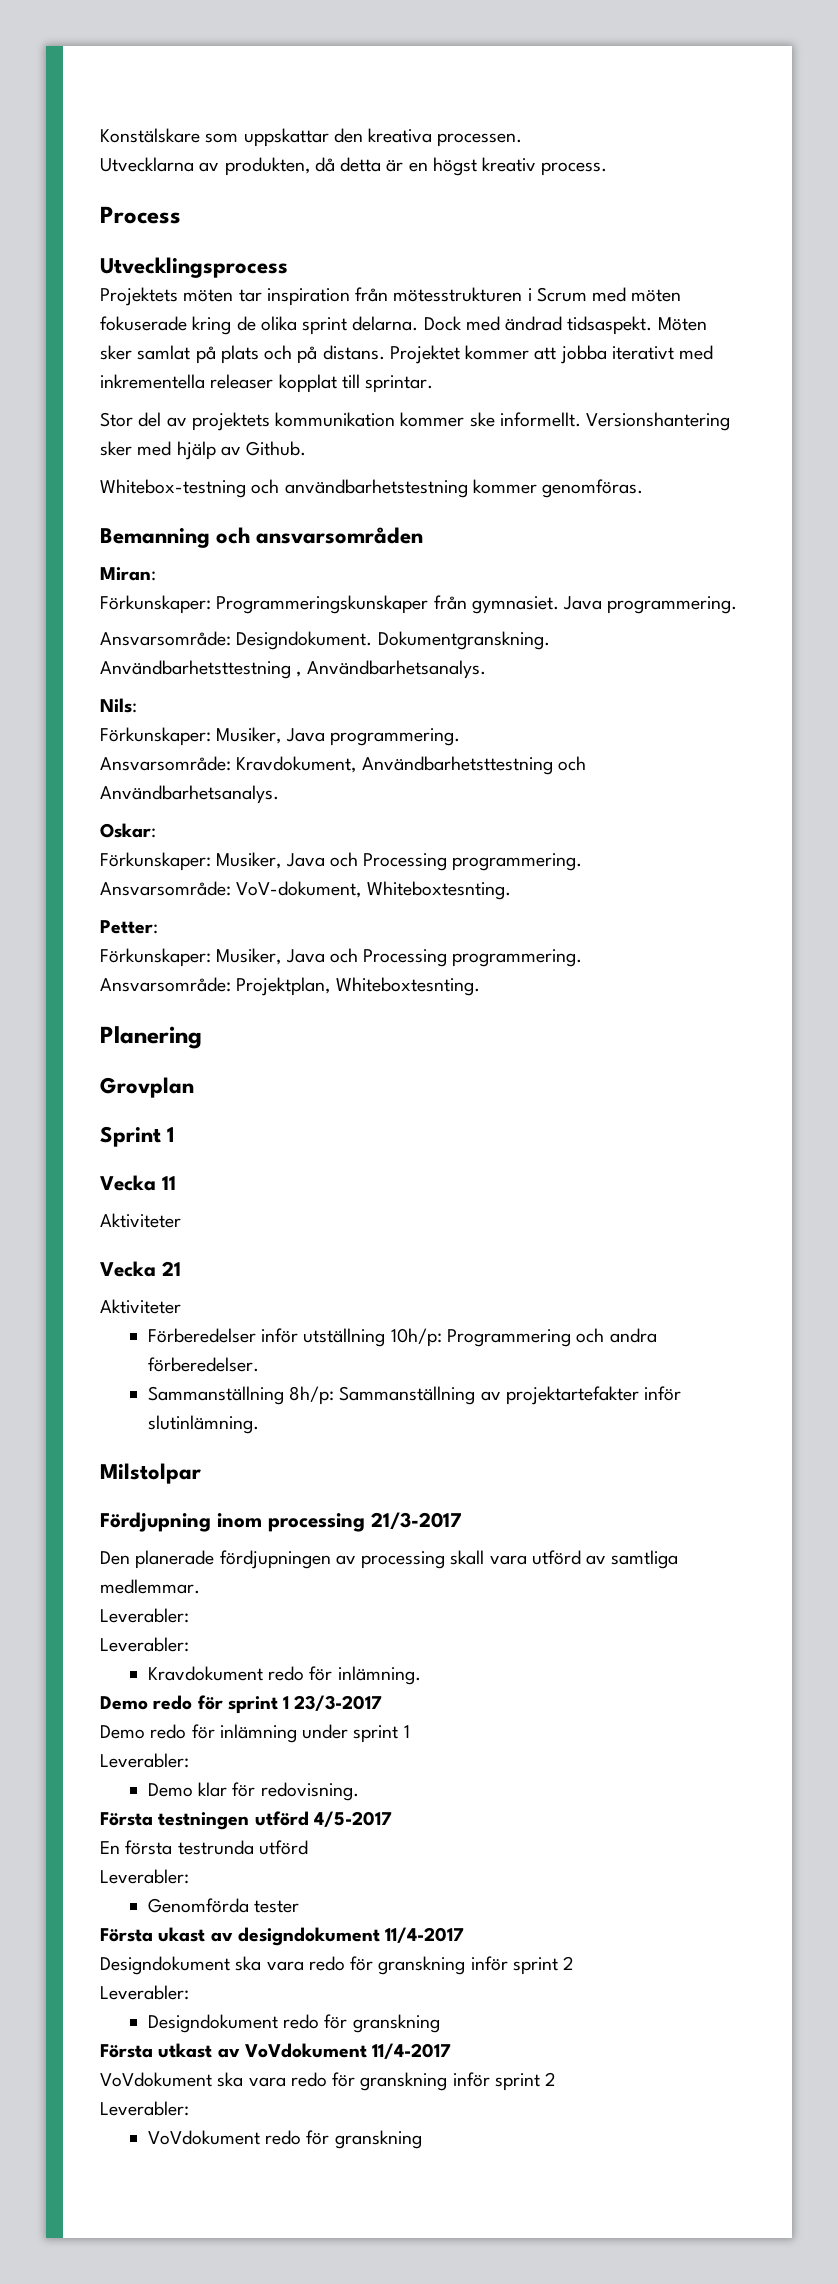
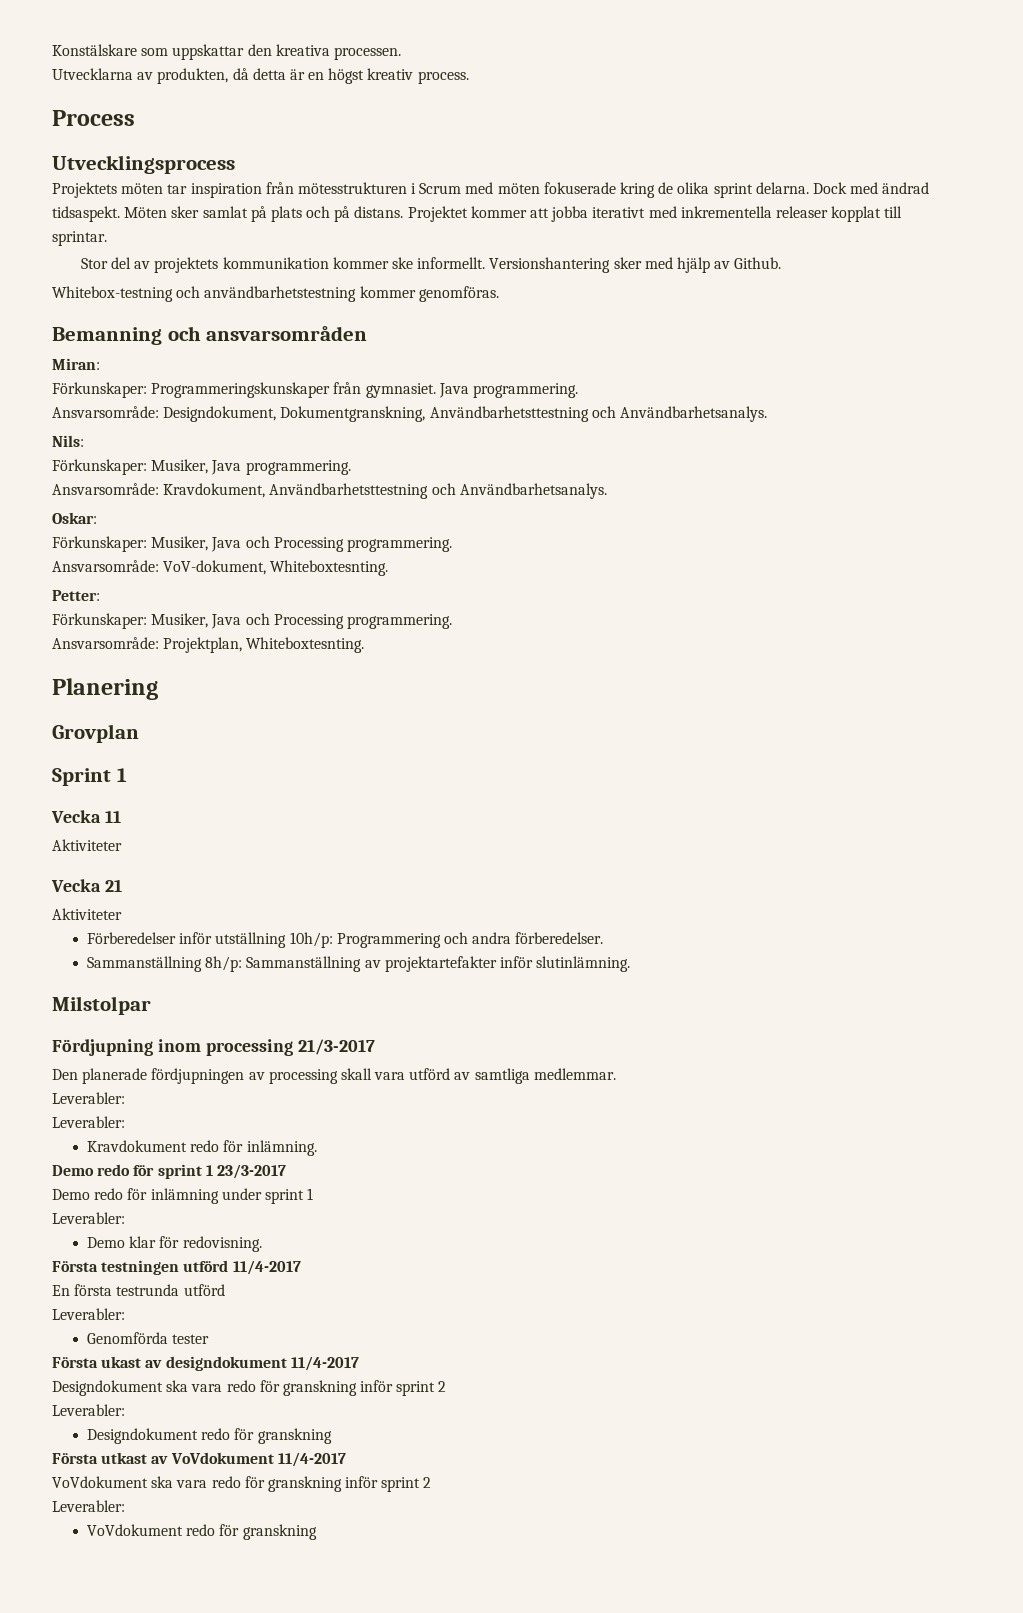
- Ansvarsområde: Designdokument. Dokumentgranskning. Användbarhetsttestning , Användbarhetsanalys.
+ Ansvarsområde: Designdokument, Dokumentgranskning, Användbarhetsttestning och Användbarhetsanalys.
- Första testningen utförd 4/5-2017
+ Första testningen utförd 11/4-2017

